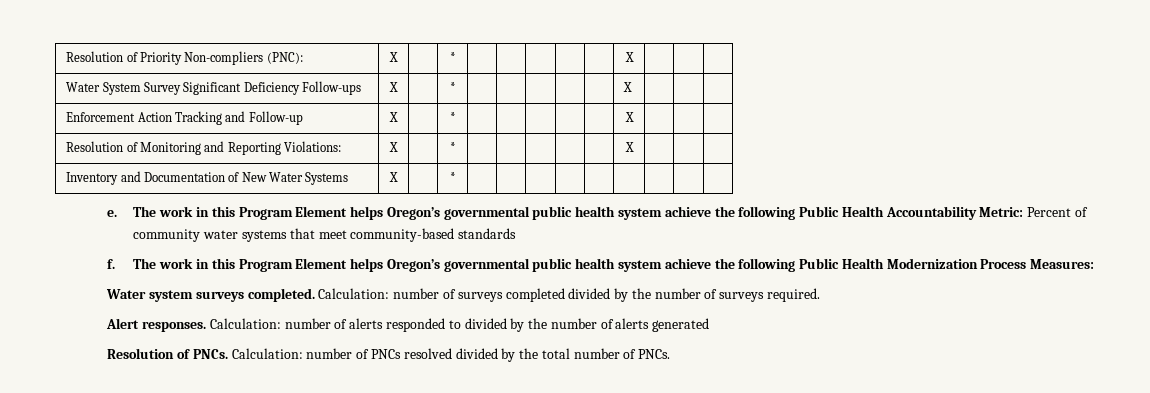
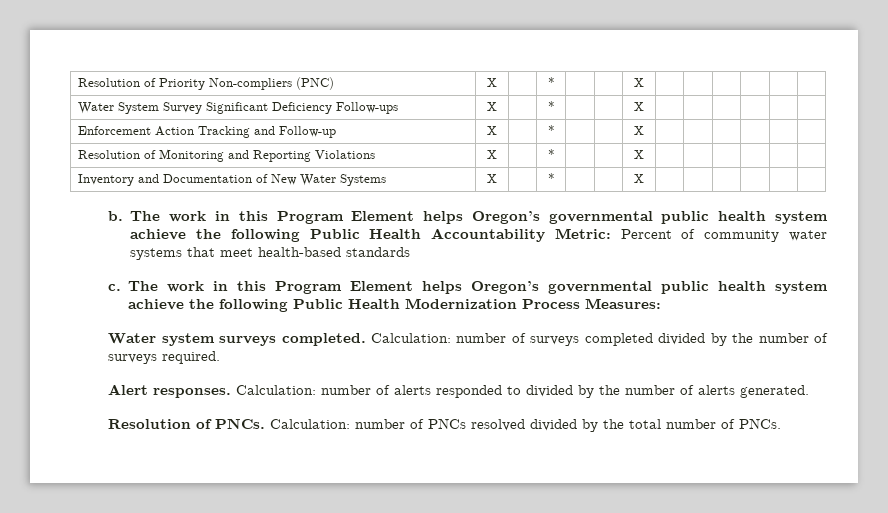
- Resolution of Priority Non-compliers (PNC): | X | | * | | | | | | X | | |
+ Resolution of Priority Non-compliers (PNC) | X | | * | | | X | | | | | |
- Water System Survey Significant Deficiency Follow-ups | X | | * | | | | | | X | | |
+ Water System Survey Significant Deficiency Follow-ups | X | | * | | | X | | | | | |
- Enforcement Action Tracking and Follow-up | X | | * | | | | | | X | | |
+ Enforcement Action Tracking and Follow-up | X | | * | | | X | | | | | |
- Resolution of Monitoring and Reporting Violations: | X | | * | | | | | | X | | |
+ Resolution of Monitoring and Reporting Violations | X | | * | | | X | | | | | |
- Inventory and Documentation of New Water Systems | X | | * | | | | | | | | |
- e.
+ Inventory and Documentation of New Water Systems | X | | * | | | X | | | | | |
+ b.
- The work in this Program Element helps Oregon’s governmental public health system achieve the following Public Health Accountability Metric: Percent of community water systems that meet community-based standards
+ The work in this Program Element helps Oregon’s governmental public health system achieve the following Public Health Accountability Metric: Percent of community water systems that meet health-based standards
- f.
+ c.
- Calculation: number of alerts responded to divided by the number of alerts generated
+ Calculation: number of alerts responded to divided by the number of alerts generated.

